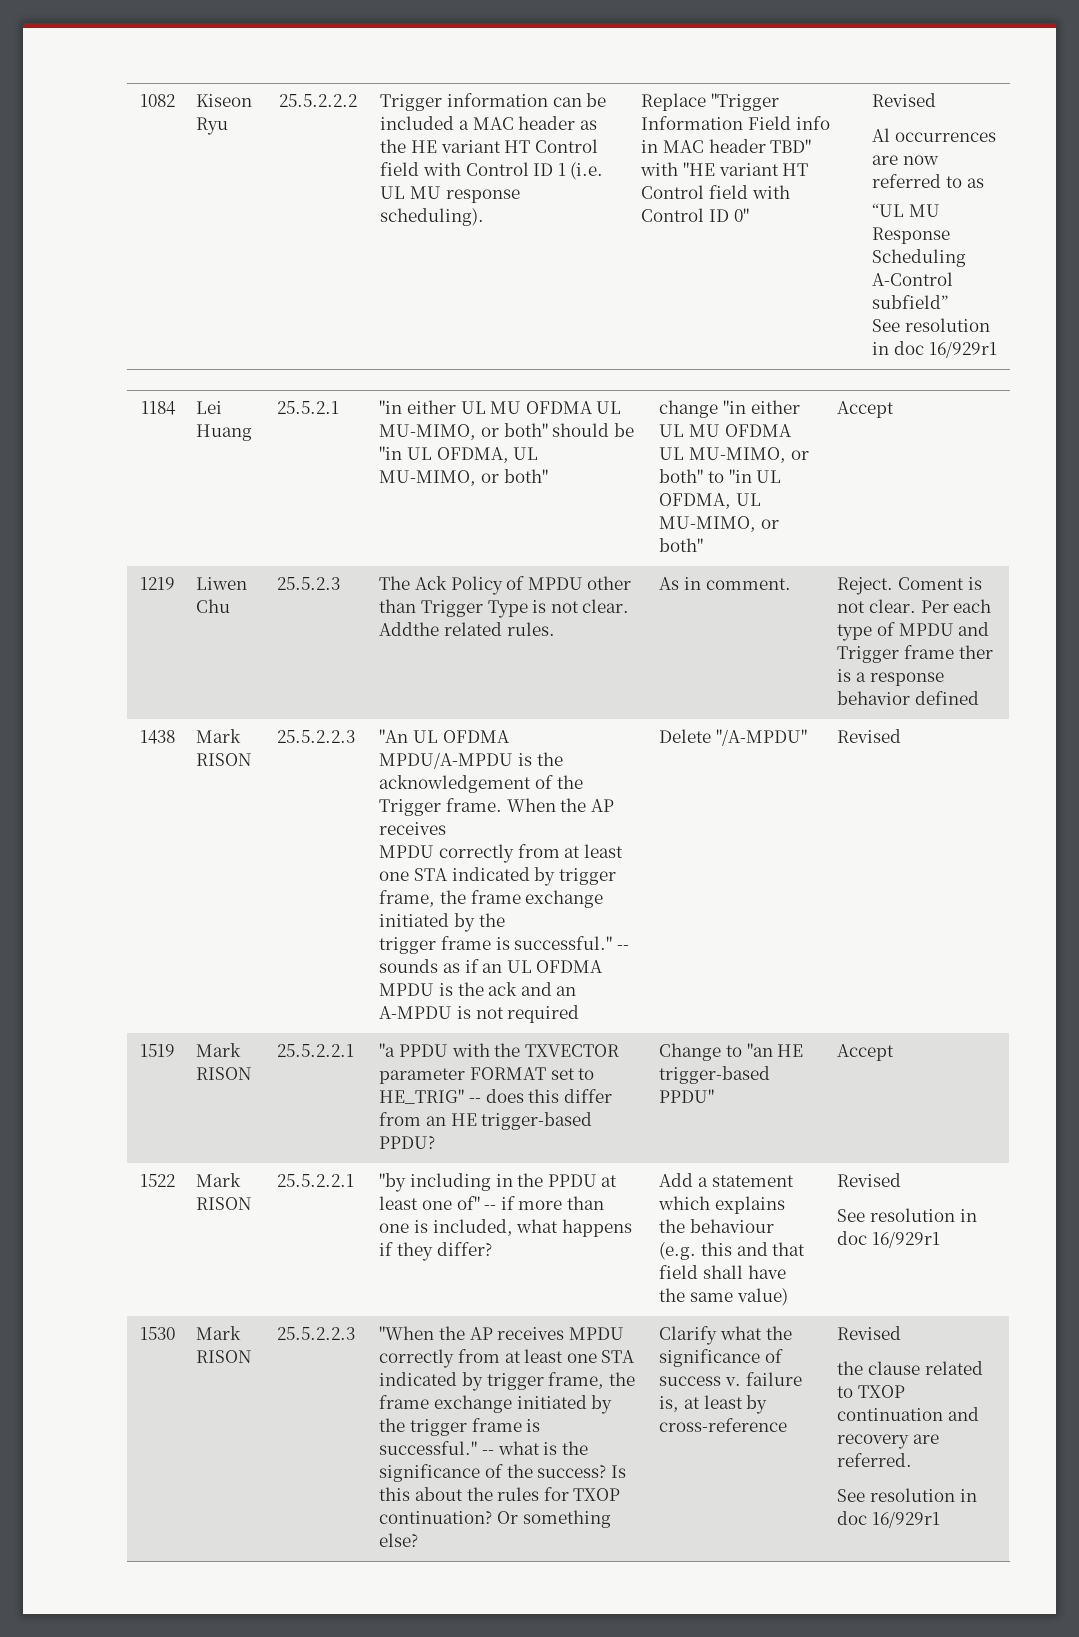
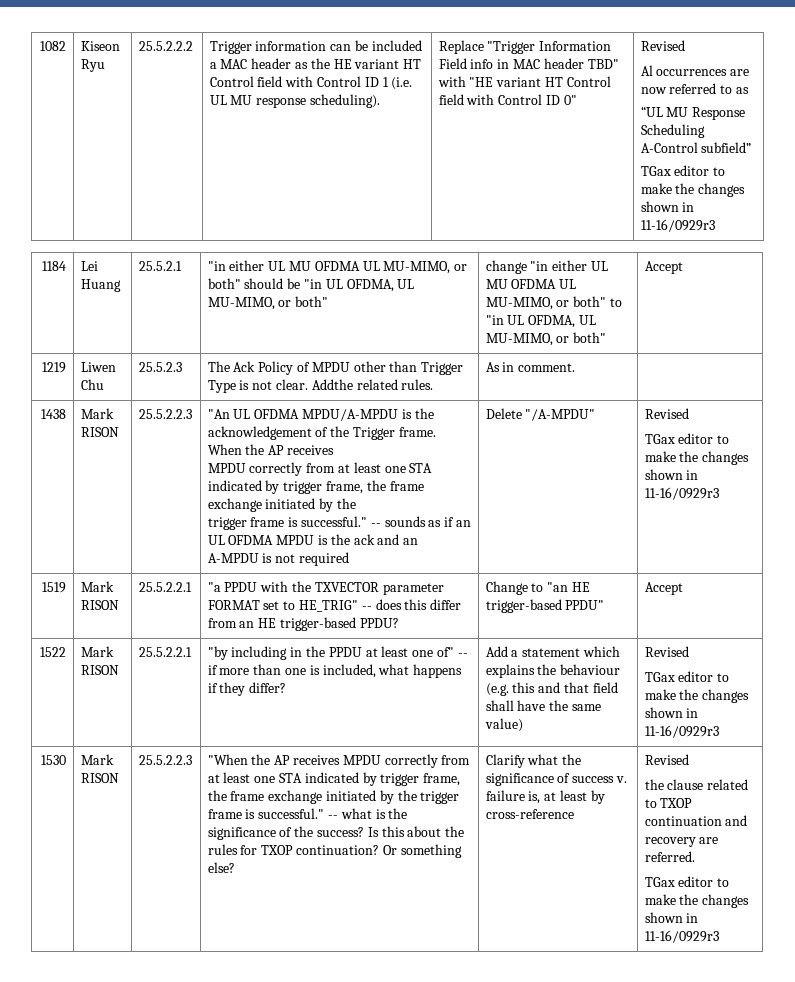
  “UL MU Response Scheduling A-Control subfield”
- See resolution in doc 16/929r1
+ TGax editor to make the changes shown in 11-16/0929r3
- Reject. Coment is not clear. Per each type of MPDU and Trigger frame ther is a response behavior defined
  Delete "/A-MPDU" | Revised
+ TGax editor to make the changes shown in 11-16/0929r3
  Add a statement which explains the behaviour (e.g. this and that field shall have the same value) | Revised
- See resolution in doc 16/929r1
+ TGax editor to make the changes shown in 11-16/0929r3
  the clause related to TXOP continuation and recovery are referred.
- See resolution in doc 16/929r1
+ TGax editor to make the changes shown in 11-16/0929r3

